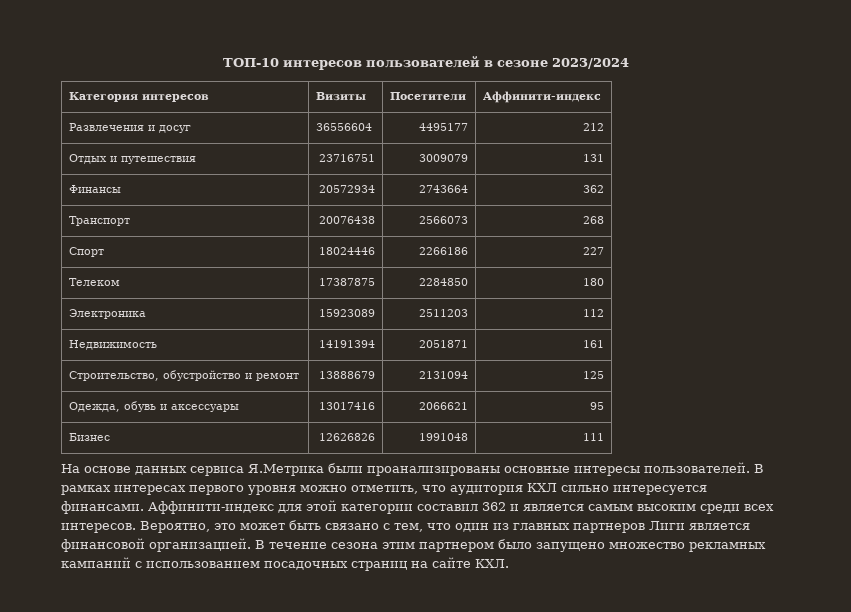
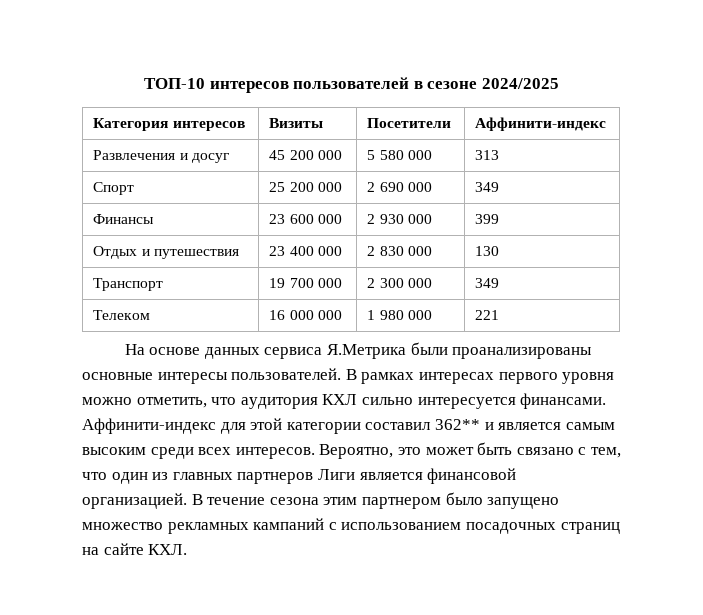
- ТОП-10 интересов пользователей в сезоне 2023/2024
+ ТОП-10 интересов пользователей в сезоне 2024/2025
- Развлечения и досуг | 36556604 | 4495177 | 212
- Отдых и путешествия | 23716751 | 3009079 | 131
- Финансы | 20572934 | 2743664 | 362
- Транспорт | 20076438 | 2566073 | 268
- Спорт | 18024446 | 2266186 | 227
- Телеком | 17387875 | 2284850 | 180
- Электроника | 15923089 | 2511203 | 112
- Недвижимость | 14191394 | 2051871 | 161
- Строительство, обустройство и ремонт | 13888679 | 2131094 | 125
- Одежда, обувь и аксессуары | 13017416 | 2066621 | 95
- Бизнес | 12626826 | 1991048 | 111
+ Развлечения и досуг | 45 200 000 | 5 580 000 | 313
+ Спорт | 25 200 000 | 2 690 000 | 349
+ Финансы | 23 600 000 | 2 930 000 | 399
+ Отдых и путешествия | 23 400 000 | 2 830 000 | 130
+ Транспорт | 19 700 000 | 2 300 000 | 349
+ Телеком | 16 000 000 | 1 980 000 | 221
- Аффинити-индекс для этой категории составил 362 и является самым высоким среди всех интересов.
+ Аффинити-индекс для этой категории составил 362** и является самым высоким среди всех интересов.

